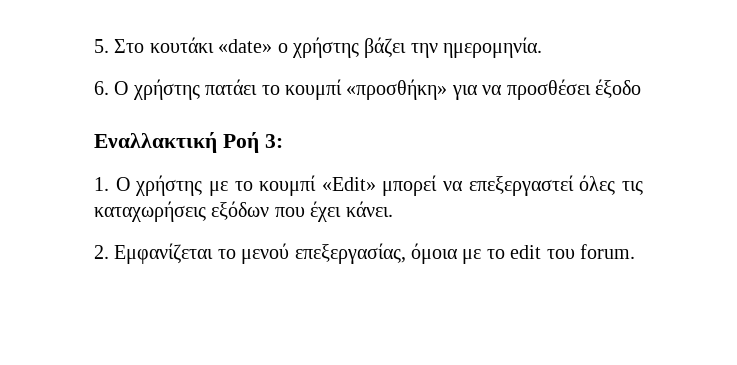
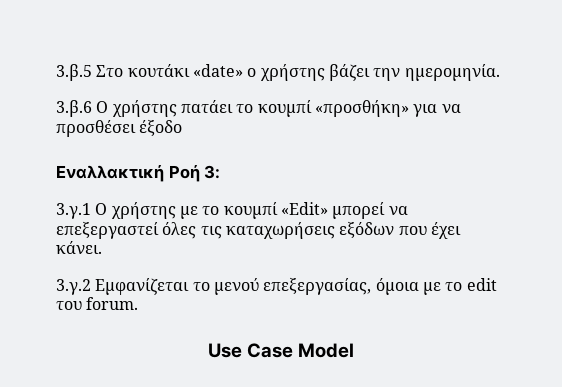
- 5. Στο κουτάκι «date» ο χρήστης βάζει την ημερομηνία.
+ 3.β.5 Στο κουτάκι «date» ο χρήστης βάζει την ημερομηνία.
- 6. Ο χρήστης πατάει το κουμπί «προσθήκη» για να προσθέσει έξοδο
+ 3.β.6 Ο χρήστης πατάει το κουμπί «προσθήκη» για να προσθέσει έξοδο
- 1. Ο χρήστης με το κουμπί «Edit» μπορεί να επεξεργαστεί όλες τις καταχωρήσεις εξόδων που έχει κάνει.
+ 3.γ.1 Ο χρήστης με το κουμπί «Edit» μπορεί να επεξεργαστεί όλες τις καταχωρήσεις εξόδων που έχει κάνει.
- 2. Εμφανίζεται το μενού επεξεργασίας, όμοια με το edit του forum.
+ 3.γ.2 Εμφανίζεται το μενού επεξεργασίας, όμοια με το edit του forum.
+ Use Case Model

